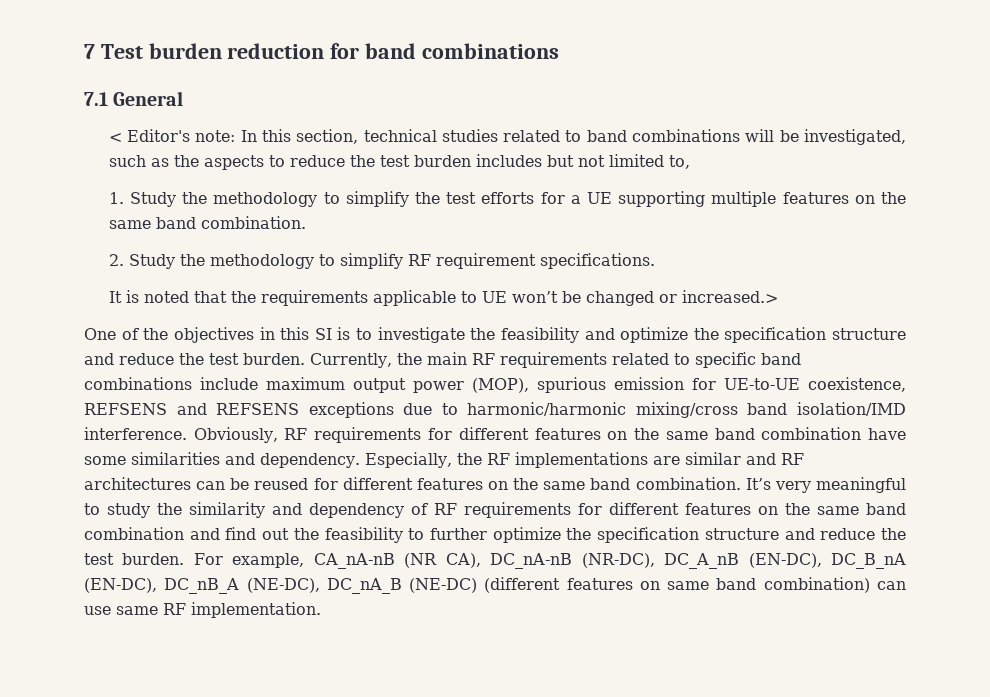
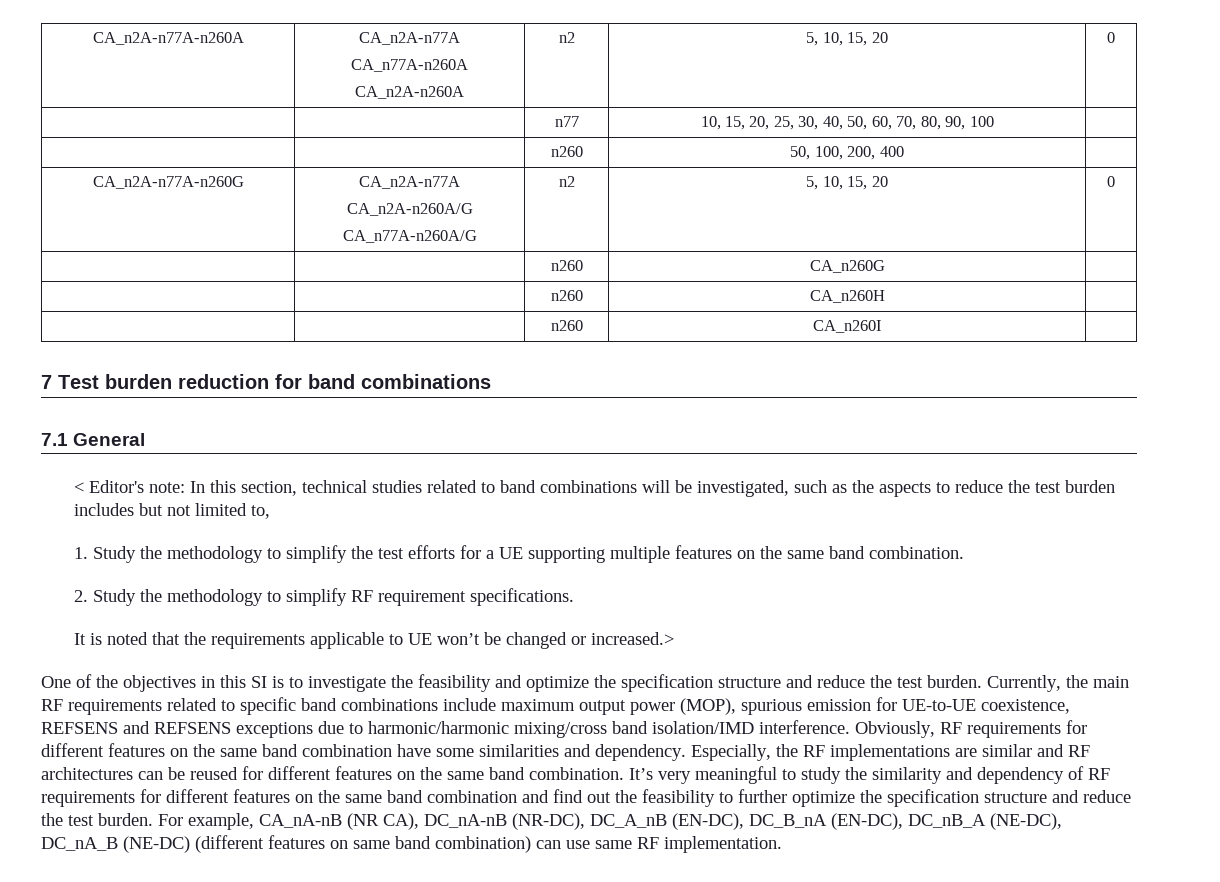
+ CA_n2A-n77A-n260A | CA_n2A-n77A
+ CA_n77A-n260A
+ CA_n2A-n260A | n2 | 5, 10, 15, 20 | 0
+ | | n77 | 10, 15, 20, 25, 30, 40, 50, 60, 70, 80, 90, 100 |
+ | | n260 | 50, 100, 200, 400 |
+ CA_n2A-n77A-n260G | CA_n2A-n77A
+ CA_n2A-n260A/G
+ CA_n77A-n260A/G | n2 | 5, 10, 15, 20 | 0
+ | | n260 | CA_n260G |
+ | | n260 | CA_n260H |
+ | | n260 | CA_n260I |

